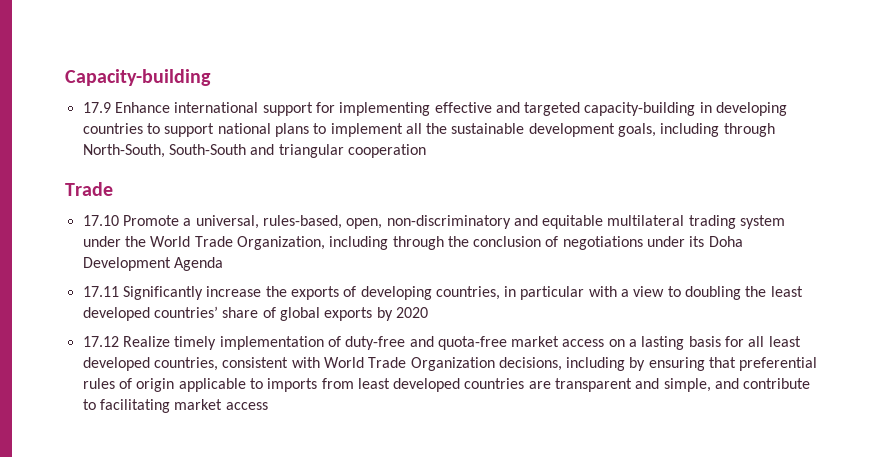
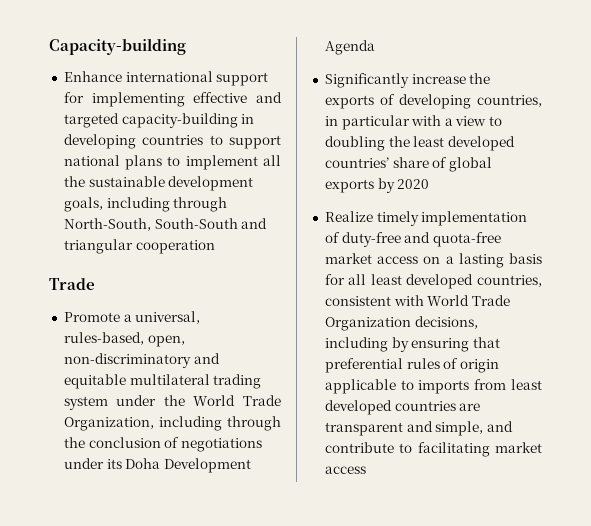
- 17.9 Enhance international support for implementing effective and targeted capacity-building in developing countries to support national plans to implement all the sustainable development goals, including through North-South, South-South and triangular cooperation
+ Enhance international support for implementing effective and targeted capacity-building in developing countries to support national plans to implement all the sustainable development goals, including through North-South, South-South and triangular cooperation
- 17.10 Promote a universal, rules-based, open, non-discriminatory and equitable multilateral trading system under the World Trade Organization, including through the conclusion of negotiations under its Doha Development Agenda
+ Promote a universal, rules-based, open, non-discriminatory and equitable multilateral trading system under the World Trade Organization, including through the conclusion of negotiations under its Doha Development Agenda
- 17.11 Significantly increase the exports of developing countries, in particular with a view to doubling the least developed countries’ share of global exports by 2020
+ Significantly increase the exports of developing countries, in particular with a view to doubling the least developed countries’ share of global exports by 2020
- 17.12 Realize timely implementation of duty-free and quota-free market access on a lasting basis for all least developed countries, consistent with World Trade Organization decisions, including by ensuring that preferential rules of origin applicable to imports from least developed countries are transparent and simple, and contribute to facilitating market access
+ Realize timely implementation of duty-free and quota-free market access on a lasting basis for all least developed countries, consistent with World Trade Organization decisions, including by ensuring that preferential rules of origin applicable to imports from least developed countries are transparent and simple, and contribute to facilitating market access

